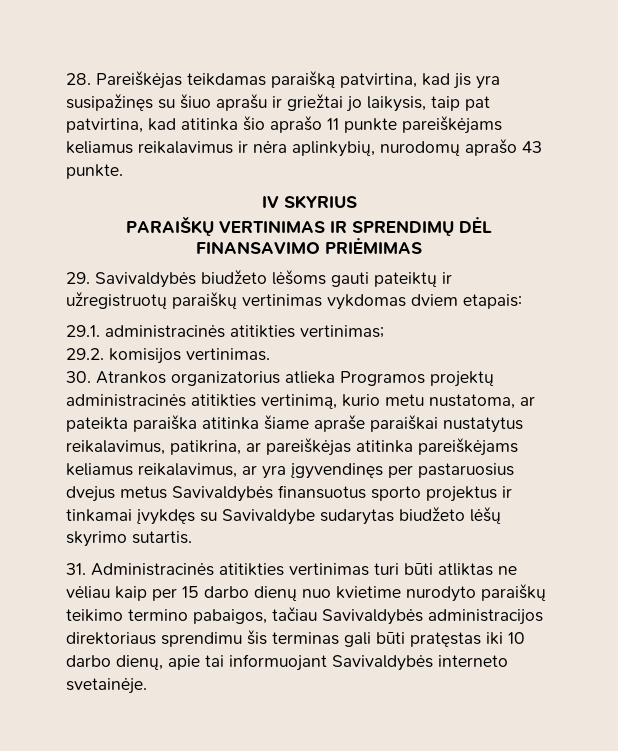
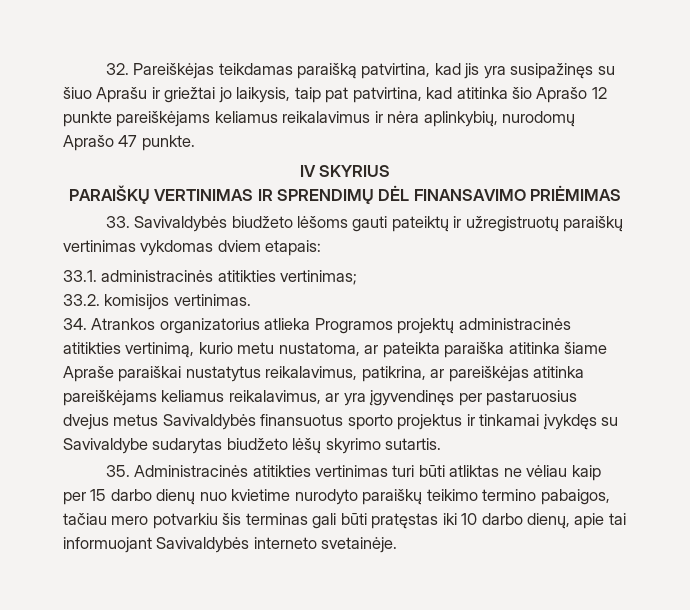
- 28. Pareiškėjas teikdamas paraišką patvirtina, kad jis yra susipažinęs su šiuo aprašu ir griežtai jo laikysis, taip pat patvirtina, kad atitinka šio aprašo 11 punkte pareiškėjams keliamus reikalavimus ir nėra aplinkybių, nurodomų aprašo 43 punkte.
+ 32. Pareiškėjas teikdamas paraišką patvirtina, kad jis yra susipažinęs su šiuo Aprašu ir griežtai jo laikysis, taip pat patvirtina, kad atitinka šio Aprašo 12 punkte pareiškėjams keliamus reikalavimus ir nėra aplinkybių, nurodomų Aprašo 47 punkte.
- 29. Savivaldybės biudžeto lėšoms gauti pateiktų ir užregistruotų paraiškų vertinimas vykdomas dviem etapais:
+ 33. Savivaldybės biudžeto lėšoms gauti pateiktų ir užregistruotų paraiškų vertinimas vykdomas dviem etapais:
- 29.1. administracinės atitikties vertinimas;
+ 33.1. administracinės atitikties vertinimas;
- 29.2. komisijos vertinimas.
+ 33.2. komisijos vertinimas.
- 30. Atrankos organizatorius atlieka Programos projektų administracinės atitikties vertinimą, kurio metu nustatoma, ar pateikta paraiška atitinka šiame apraše paraiškai nustatytus reikalavimus, patikrina, ar pareiškėjas atitinka pareiškėjams keliamus reikalavimus, ar yra įgyvendinęs per pastaruosius dvejus metus Savivaldybės finansuotus sporto projektus ir tinkamai įvykdęs su Savivaldybe sudarytas biudžeto lėšų skyrimo sutartis.
+ 34. Atrankos organizatorius atlieka Programos projektų administracinės atitikties vertinimą, kurio metu nustatoma, ar pateikta paraiška atitinka šiame Apraše paraiškai nustatytus reikalavimus, patikrina, ar pareiškėjas atitinka pareiškėjams keliamus reikalavimus, ar yra įgyvendinęs per pastaruosius dvejus metus Savivaldybės finansuotus sporto projektus ir tinkamai įvykdęs su Savivaldybe sudarytas biudžeto lėšų skyrimo sutartis.
- 31. Administracinės atitikties vertinimas turi būti atliktas ne vėliau kaip per 15 darbo dienų nuo kvietime nurodyto paraiškų teikimo termino pabaigos, tačiau Savivaldybės administracijos direktoriaus sprendimu šis terminas gali būti pratęstas iki 10 darbo dienų, apie tai informuojant Savivaldybės interneto svetainėje.
+ 35. Administracinės atitikties vertinimas turi būti atliktas ne vėliau kaip per 15 darbo dienų nuo kvietime nurodyto paraiškų teikimo termino pabaigos, tačiau mero potvarkiu šis terminas gali būti pratęstas iki 10 darbo dienų, apie tai informuojant Savivaldybės interneto svetainėje.

